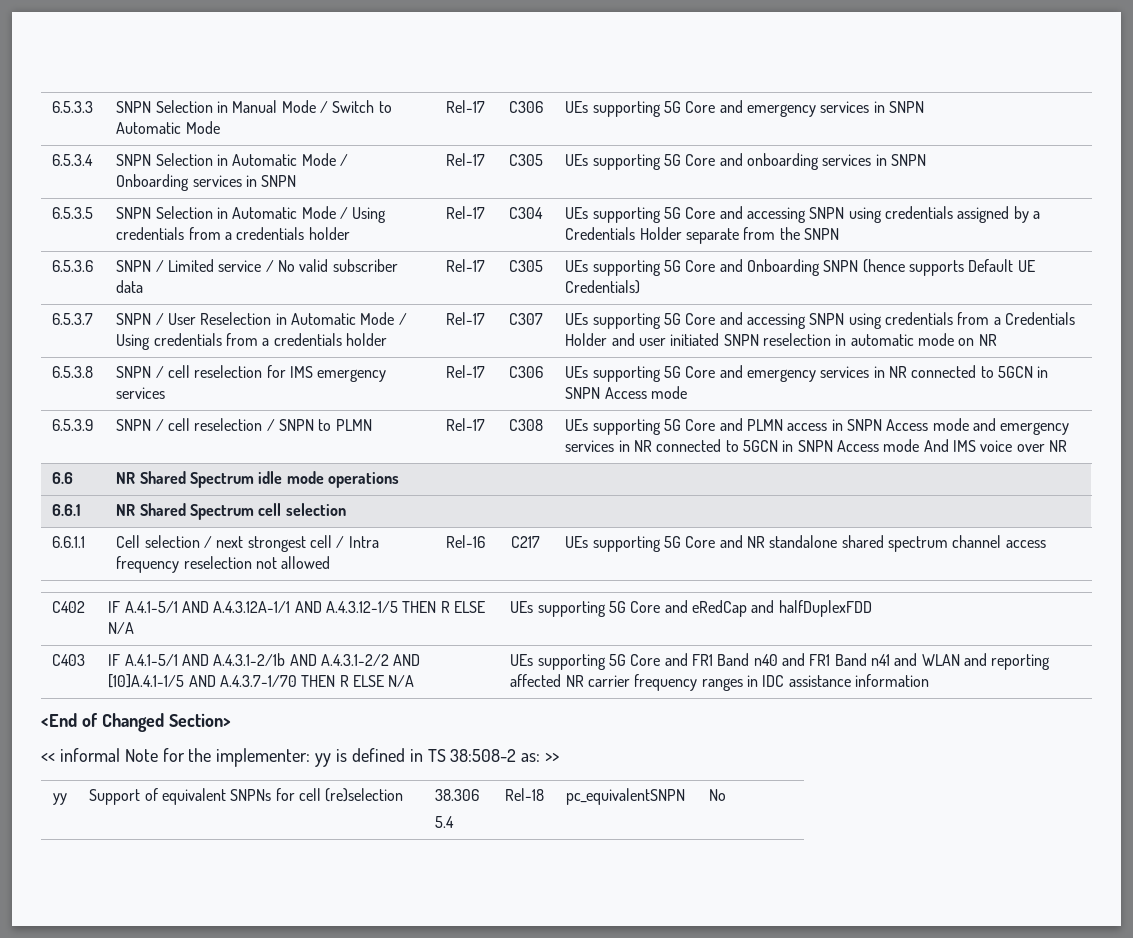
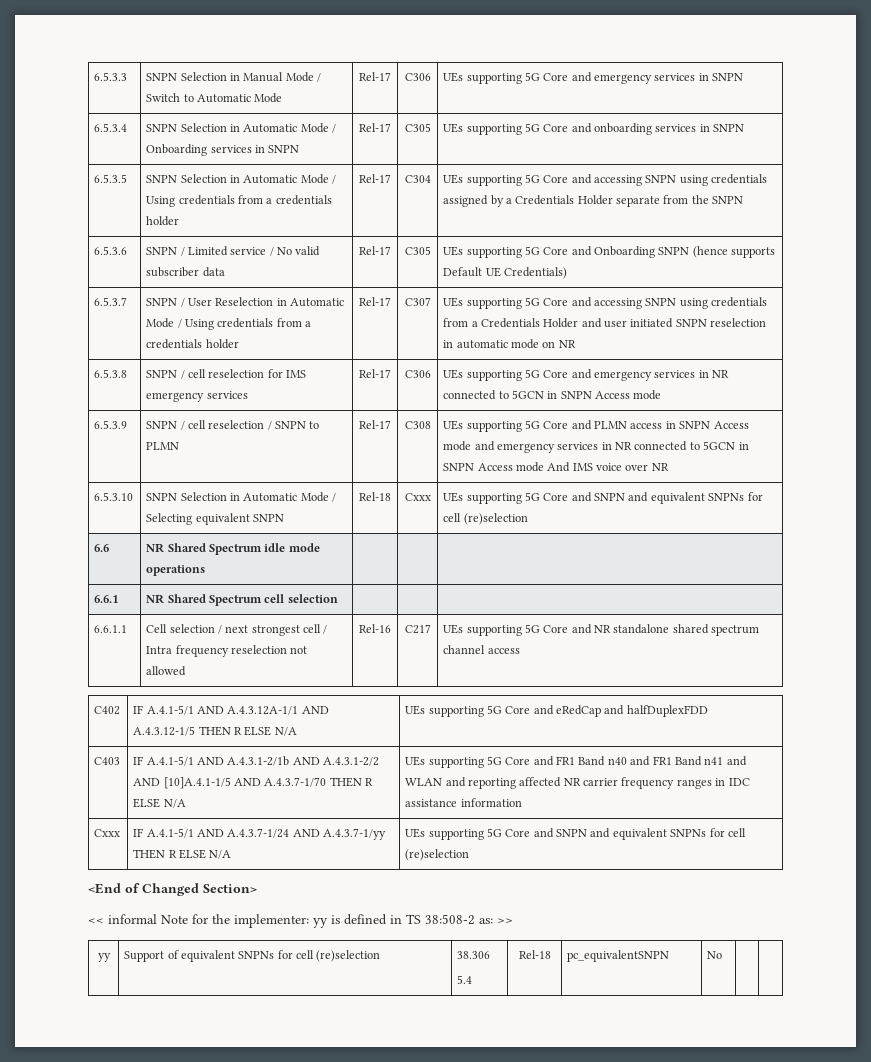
+ 6.5.3.10 | SNPN Selection in Automatic Mode / Selecting equivalent SNPN | Rel-18 | Cxxx | UEs supporting 5G Core and SNPN and equivalent SNPNs for cell (re)selection
+ Cxxx | IF A.4.1-5/1 AND A.4.3.7-1/24 AND A.4.3.7-1/yy THEN R ELSE N/A | UEs supporting 5G Core and SNPN and equivalent SNPNs for cell (re)selection

